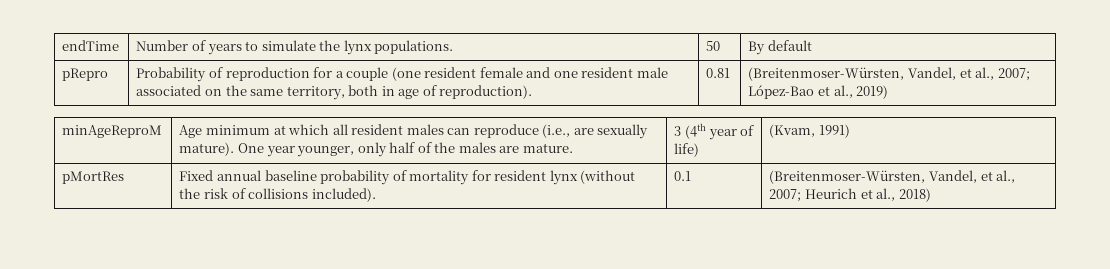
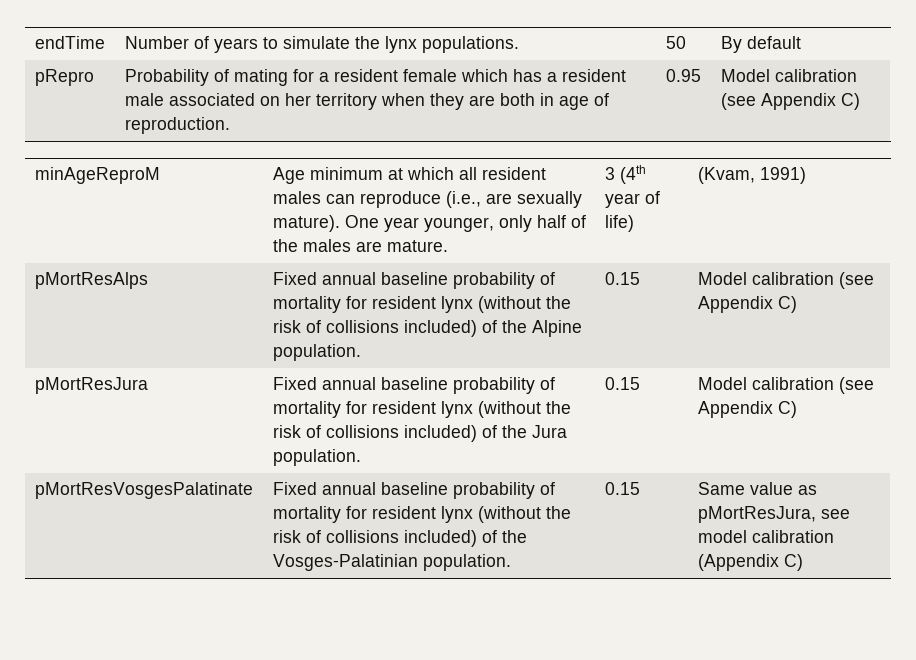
- pRepro | Probability of reproduction for a couple (one resident female and one resident male associated on the same territory, both in age of reproduction). | 0.81 | (Breitenmoser-Würsten, Vandel, et al., 2007; López-Bao et al., 2019)
+ pRepro | Probability of mating for a resident female which has a resident male associated on her territory when they are both in age of reproduction. | 0.95 | Model calibration (see Appendix C)
- pMortRes | Fixed annual baseline probability of mortality for resident lynx (without the risk of collisions included). | 0.1 | (Breitenmoser-Würsten, Vandel, et al., 2007; Heurich et al., 2018)
+ pMortResAlps | Fixed annual baseline probability of mortality for resident lynx (without the risk of collisions included) of the Alpine population. | 0.15 | Model calibration (see Appendix C)
+ pMortResJura | Fixed annual baseline probability of mortality for resident lynx (without the risk of collisions included) of the Jura population. | 0.15 | Model calibration (see Appendix C)
+ pMortResVosgesPalatinate | Fixed annual baseline probability of mortality for resident lynx (without the risk of collisions included) of the Vosges-Palatinian population. | 0.15 | Same value as pMortResJura, see model calibration (Appendix C)

